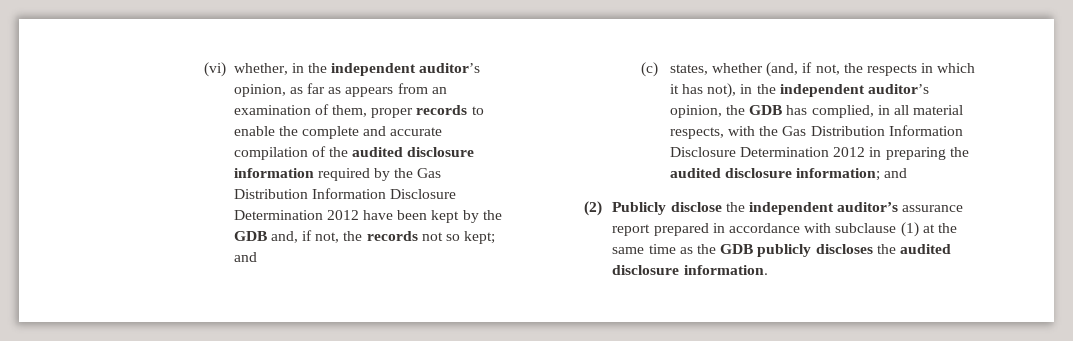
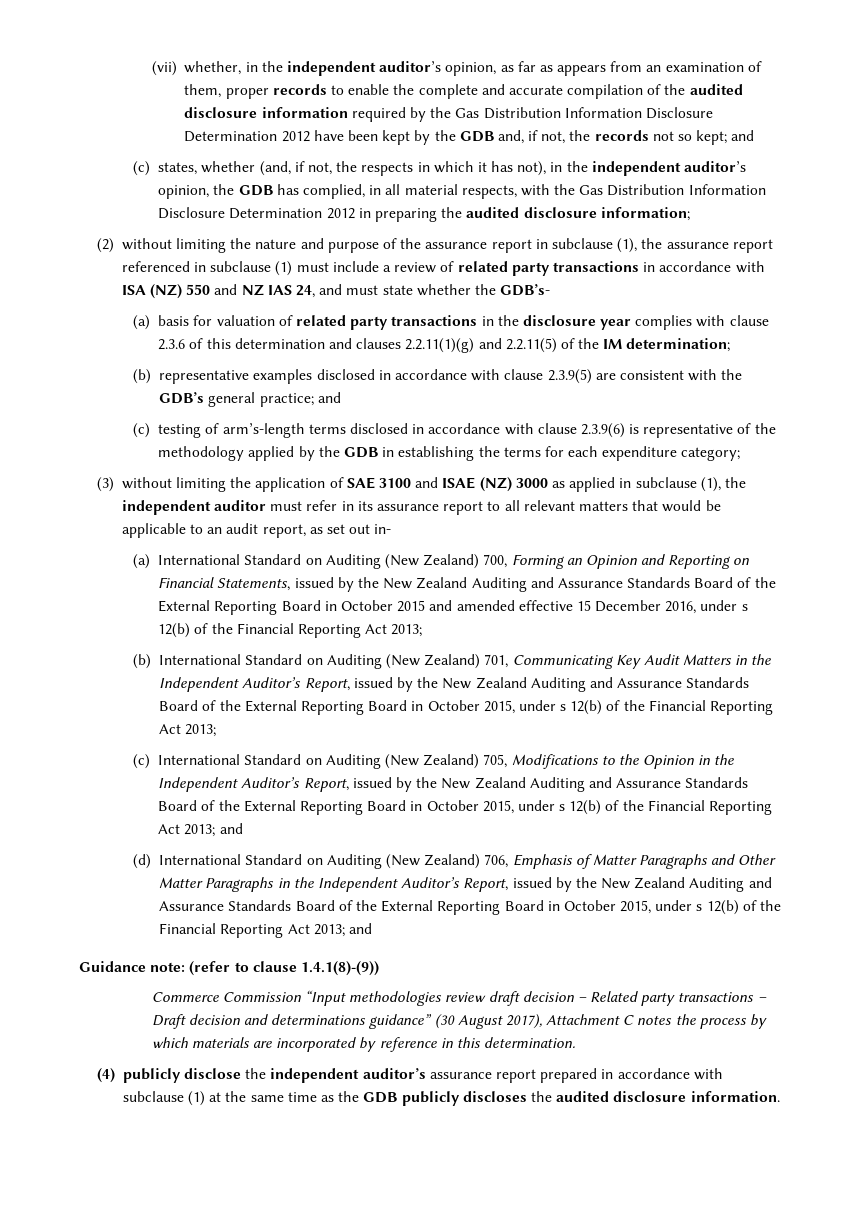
- (vi) whether, in the independent auditor’s opinion, as far as appears from an examination of them, proper records to enable the complete and accurate compilation of the audited disclosure information required by the Gas Distribution Information Disclosure Determination 2012 have been kept by the GDB and, if not, the records not so kept; and
+ (vii) whether, in the independent auditor’s opinion, as far as appears from an examination of them, proper records to enable the complete and accurate compilation of the audited disclosure information required by the Gas Distribution Information Disclosure Determination 2012 have been kept by the GDB and, if not, the records not so kept; and
- (c) states, whether (and, if not, the respects in which it has not), in the independent auditor’s opinion, the GDB has complied, in all material respects, with the Gas Distribution Information Disclosure Determination 2012 in preparing the audited disclosure information; and
- (2) Publicly disclose the independent auditor’s assurance report prepared in accordance with subclause (1) at the same time as the GDB publicly discloses the audited disclosure information.
+ (c) states, whether (and, if not, the respects in which it has not), in the independent auditor’s opinion, the GDB has complied, in all material respects, with the Gas Distribution Information Disclosure Determination 2012 in preparing the audited disclosure information;
+ (2) without limiting the nature and purpose of the assurance report in subclause (1), the assurance report referenced in subclause (1) must include a review of related party transactions in accordance with ISA (NZ) 550 and NZ IAS 24, and must state whether the GDB’s-
+ (a) basis for valuation of related party transactions in the disclosure year complies with clause 2.3.6 of this determination and clauses 2.2.11(1)(g) and 2.2.11(5) of the IM determination;
+ (b) representative examples disclosed in accordance with clause 2.3.9(5) are consistent with the GDB’s general practice; and
+ (c) testing of arm’s-length terms disclosed in accordance with clause 2.3.9(6) is representative of the methodology applied by the GDB in establishing the terms for each expenditure category;
+ (3) without limiting the application of SAE 3100 and ISAE (NZ) 3000 as applied in subclause (1), the independent auditor must refer in its assurance report to all relevant matters that would be applicable to an audit report, as set out in-
+ (a) International Standard on Auditing (New Zealand) 700, Forming an Opinion and Reporting on Financial Statements, issued by the New Zealand Auditing and Assurance Standards Board of the External Reporting Board in October 2015 and amended effective 15 December 2016, under s 12(b) of the Financial Reporting Act 2013;
+ (b) International Standard on Auditing (New Zealand) 701, Communicating Key Audit Matters in the Independent Auditor’s Report, issued by the New Zealand Auditing and Assurance Standards Board of the External Reporting Board in October 2015, under s 12(b) of the Financial Reporting Act 2013;
+ (c) International Standard on Auditing (New Zealand) 705, Modifications to the Opinion in the Independent Auditor’s Report, issued by the New Zealand Auditing and Assurance Standards Board of the External Reporting Board in October 2015, under s 12(b) of the Financial Reporting Act 2013; and
+ (d) International Standard on Auditing (New Zealand) 706, Emphasis of Matter Paragraphs and Other Matter Paragraphs in the Independent Auditor’s Report, issued by the New Zealand Auditing and Assurance Standards Board of the External Reporting Board in October 2015, under s 12(b) of the Financial Reporting Act 2013; and
+ Guidance note: (refer to clause 1.4.1(8)-(9))
+ Commerce Commission “Input methodologies review draft decision – Related party transactions – Draft decision and determinations guidance” (30 August 2017), Attachment C notes the process by which materials are incorporated by reference in this determination.
+ (4) publicly disclose the independent auditor’s assurance report prepared in accordance with subclause (1) at the same time as the GDB publicly discloses the audited disclosure information.

